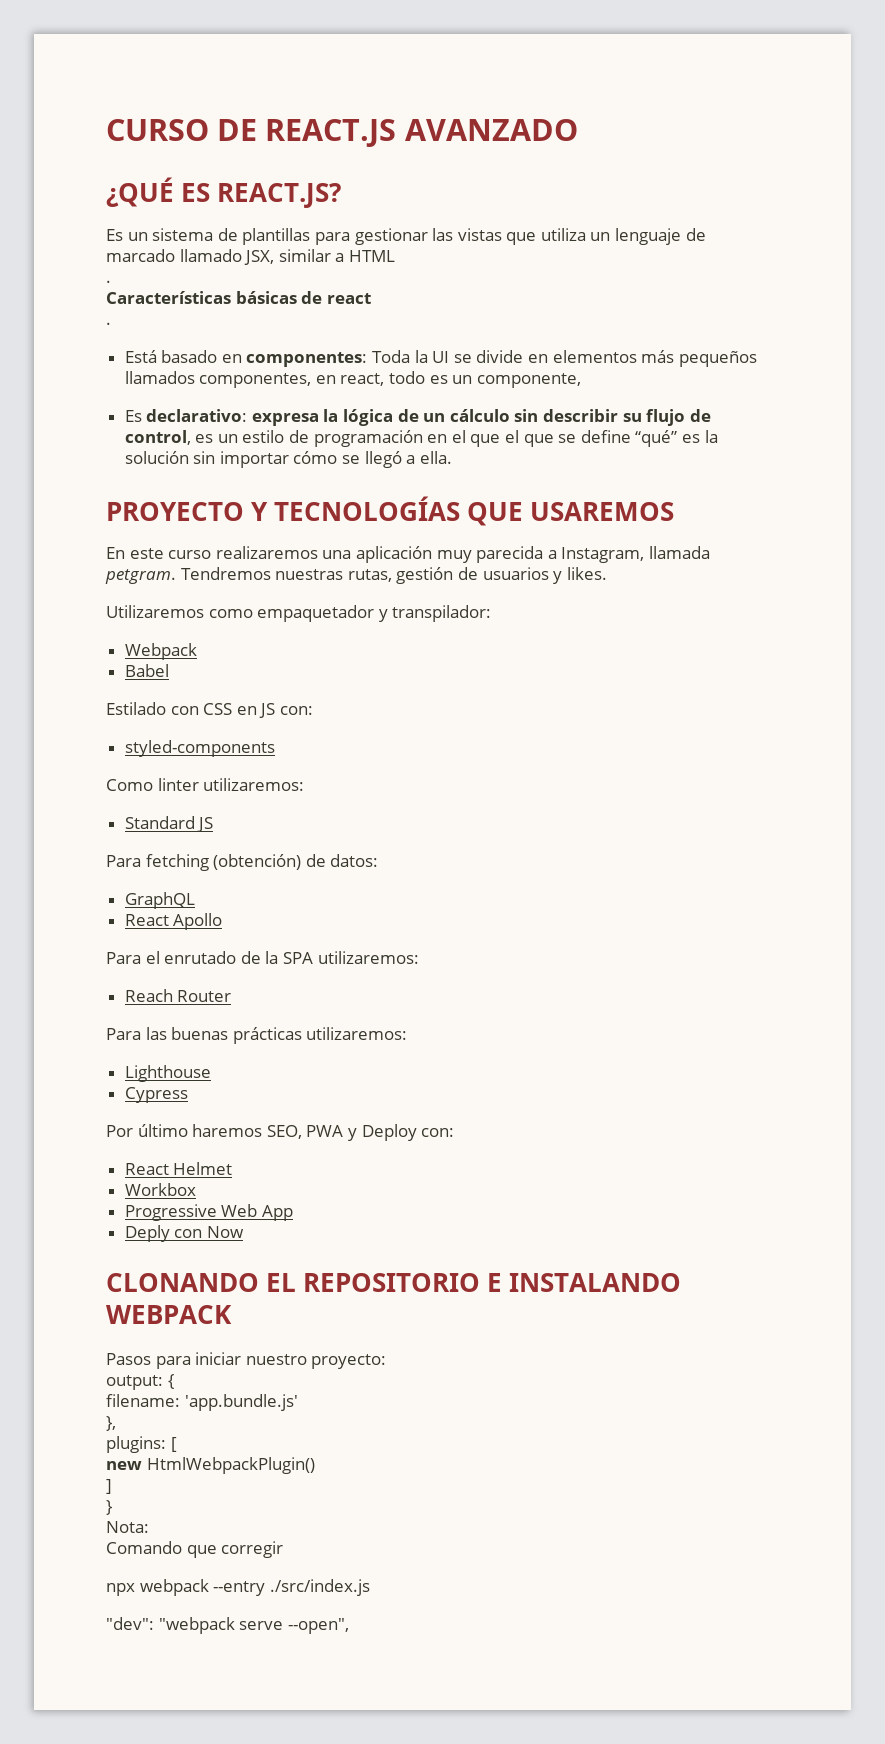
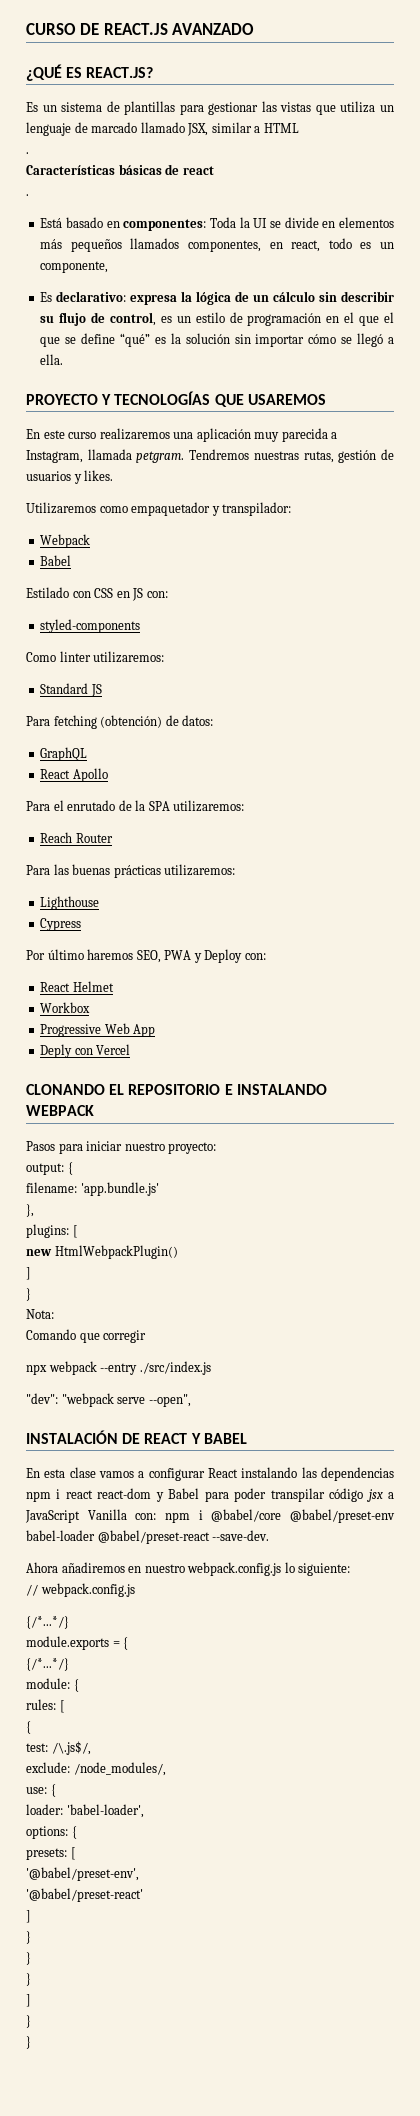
- Deply con Now
+ Deply con Vercel
+ INSTALACIÓN DE REACT Y BABEL
+ En esta clase vamos a configurar React instalando las dependencias npm i react react-dom y Babel para poder transpilar código jsx a JavaScript Vanilla con: npm i @babel/core @babel/preset-env babel-loader @babel/preset-react --save-dev.
+ Ahora añadiremos en nuestro webpack.config.js lo siguiente:
+ // webpack.config.js
+ {/*...*/}
+ module.exports = {
+ {/*...*/}
+ module: {
+ rules: [
+ {
+ test: /\.js$/,
+ exclude: /node_modules/,
+ use: {
+ loader: 'babel-loader',
+ options: {
+ presets: [
+ '@babel/preset-env',
+ '@babel/preset-react'
+ ]
+ }
+ }
+ }
+ ]
+ }
+ }

